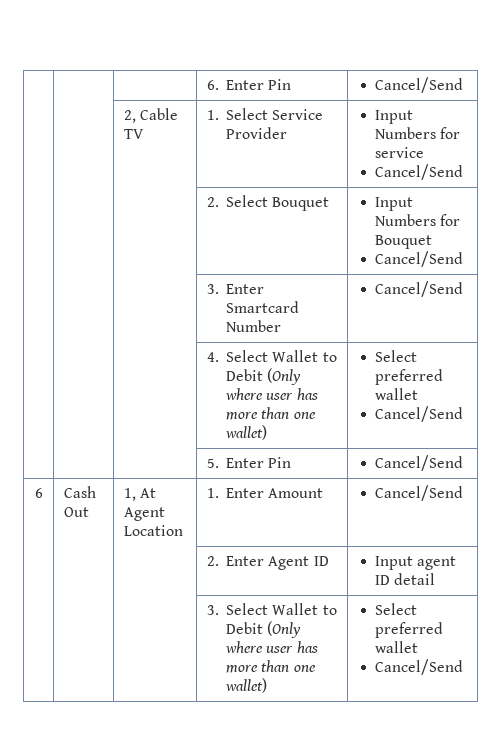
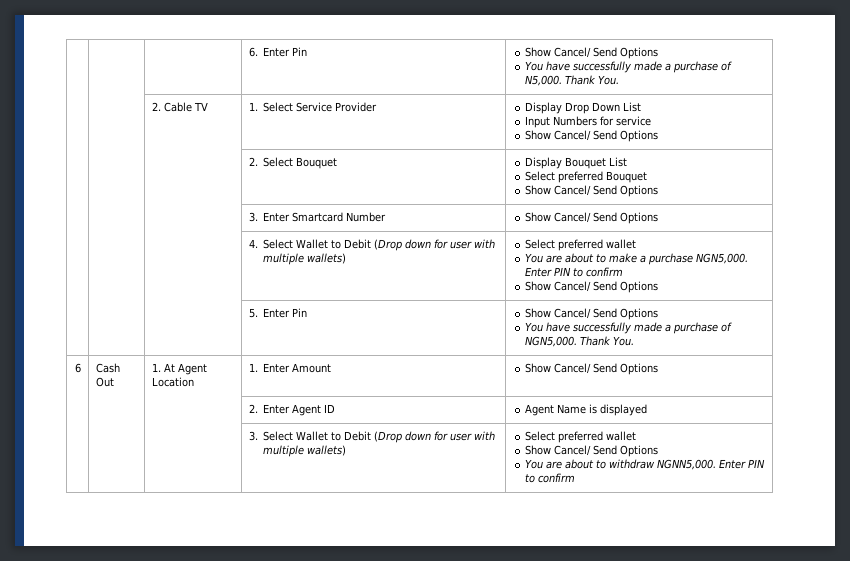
- | | | 6. Enter Pin | Cancel/Send
- | | 2, Cable TV | 1. Select Service Provider | Input Numbers for service
- Cancel/Send
+ | | | 6. Enter Pin | Show Cancel/ Send Options
+ You have successfully made a purchase of N5,000. Thank You.
+ | | 2. Cable TV | 1. Select Service Provider | Display Drop Down List
+ Input Numbers for service
+ Show Cancel/ Send Options
- | | | 2. Select Bouquet | Input Numbers for Bouquet
- Cancel/Send
+ | | | 2. Select Bouquet | Display Bouquet List
+ Select preferred Bouquet
+ Show Cancel/ Send Options
- | | | 3. Enter Smartcard Number | Cancel/Send
+ | | | 3. Enter Smartcard Number | Show Cancel/ Send Options
- | | | 4. Select Wallet to Debit (Only where user has more than one wallet) | Select preferred wallet
- Cancel/Send
- | | | 5. Enter Pin | Cancel/Send
+ | | | 4. Select Wallet to Debit (Drop down for user with multiple wallets) | Select preferred wallet
+ You are about to make a purchase NGN5,000. Enter PIN to confirm
+ Show Cancel/ Send Options
+ | | | 5. Enter Pin | Show Cancel/ Send Options
+ You have successfully made a purchase of NGN5,000. Thank You.
- 6 | Cash Out | 1, At Agent Location | 1. Enter Amount | Cancel/Send
+ 6 | Cash Out | 1. At Agent Location | 1. Enter Amount | Show Cancel/ Send Options
- | | | 2. Enter Agent ID | Input agent ID detail
+ | | | 2. Enter Agent ID | Agent Name is displayed
- | | | 3. Select Wallet to Debit (Only where user has more than one wallet) | Select preferred wallet
- Cancel/Send
+ | | | 3. Select Wallet to Debit (Drop down for user with multiple wallets) | Select preferred wallet
+ Show Cancel/ Send Options
+ You are about to withdraw NGNN5,000. Enter PIN to confirm

